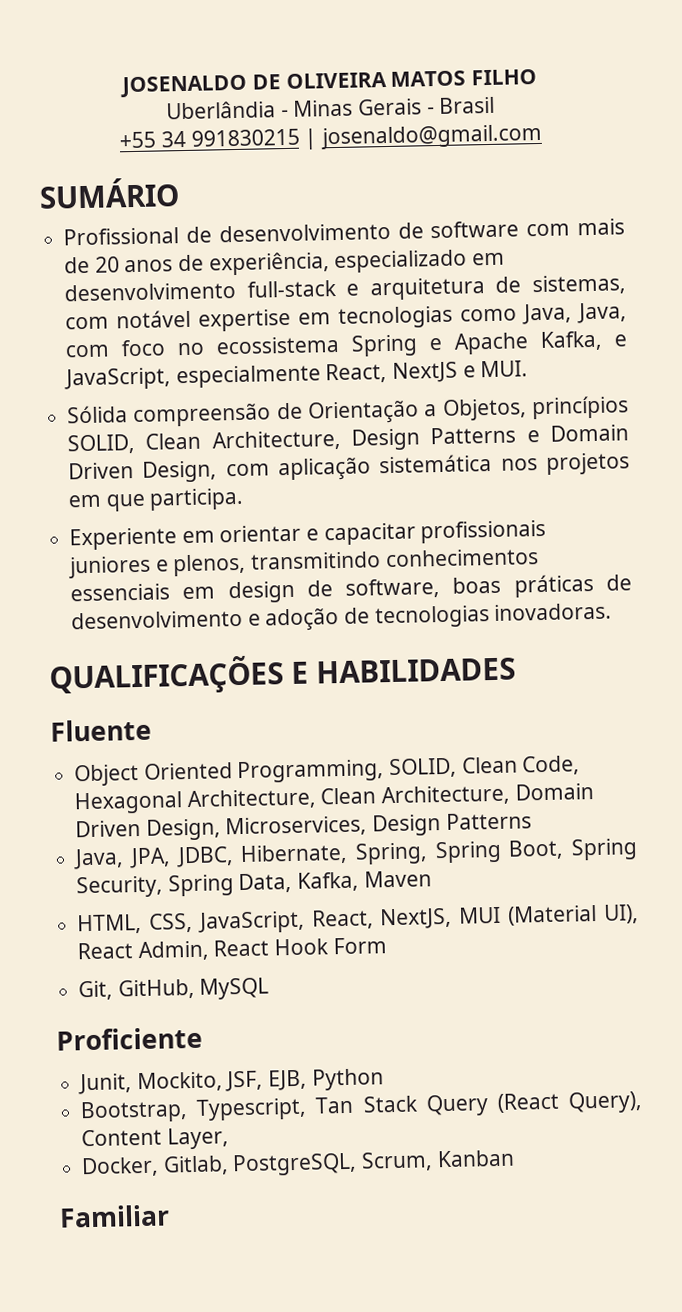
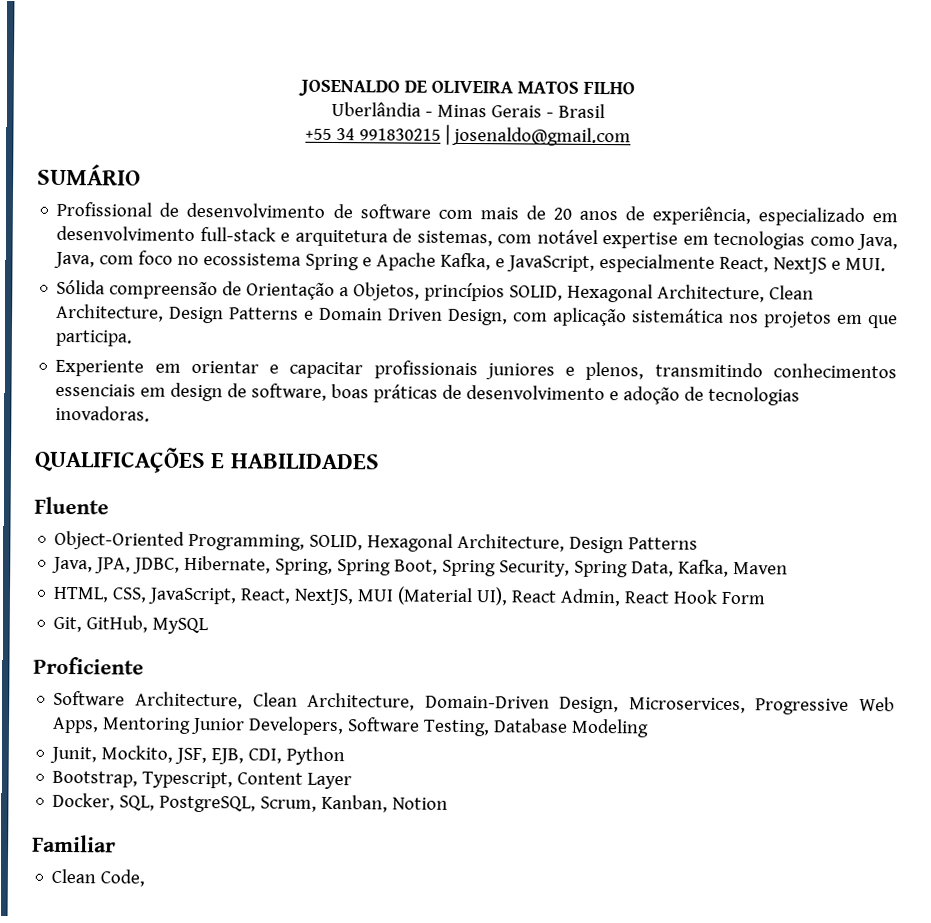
- Sólida compreensão de Orientação a Objetos, princípios SOLID, Clean Architecture, Design Patterns e Domain Driven Design, com aplicação sistemática nos projetos em que participa.
+ Sólida compreensão de Orientação a Objetos, princípios SOLID, Hexagonal Architecture, Clean Architecture, Design Patterns e Domain Driven Design, com aplicação sistemática nos projetos em que participa.
- Object Oriented Programming, SOLID, Clean Code, Hexagonal Architecture, Clean Architecture, Domain Driven Design, Microservices, Design Patterns
+ Object-Oriented Programming, SOLID, Hexagonal Architecture, Design Patterns
+ Software Architecture, Clean Architecture, Domain-Driven Design, Microservices, Progressive Web Apps, Mentoring Junior Developers, Software Testing, Database Modeling
- Junit, Mockito, JSF, EJB, Python
+ Junit, Mockito, JSF, EJB, CDI, Python
- Bootstrap, Typescript, Tan Stack Query (React Query), Content Layer,
+ Bootstrap, Typescript, Content Layer
- Docker, Gitlab, PostgreSQL, Scrum, Kanban
+ Docker, SQL, PostgreSQL, Scrum, Kanban, Notion
+ Clean Code,

